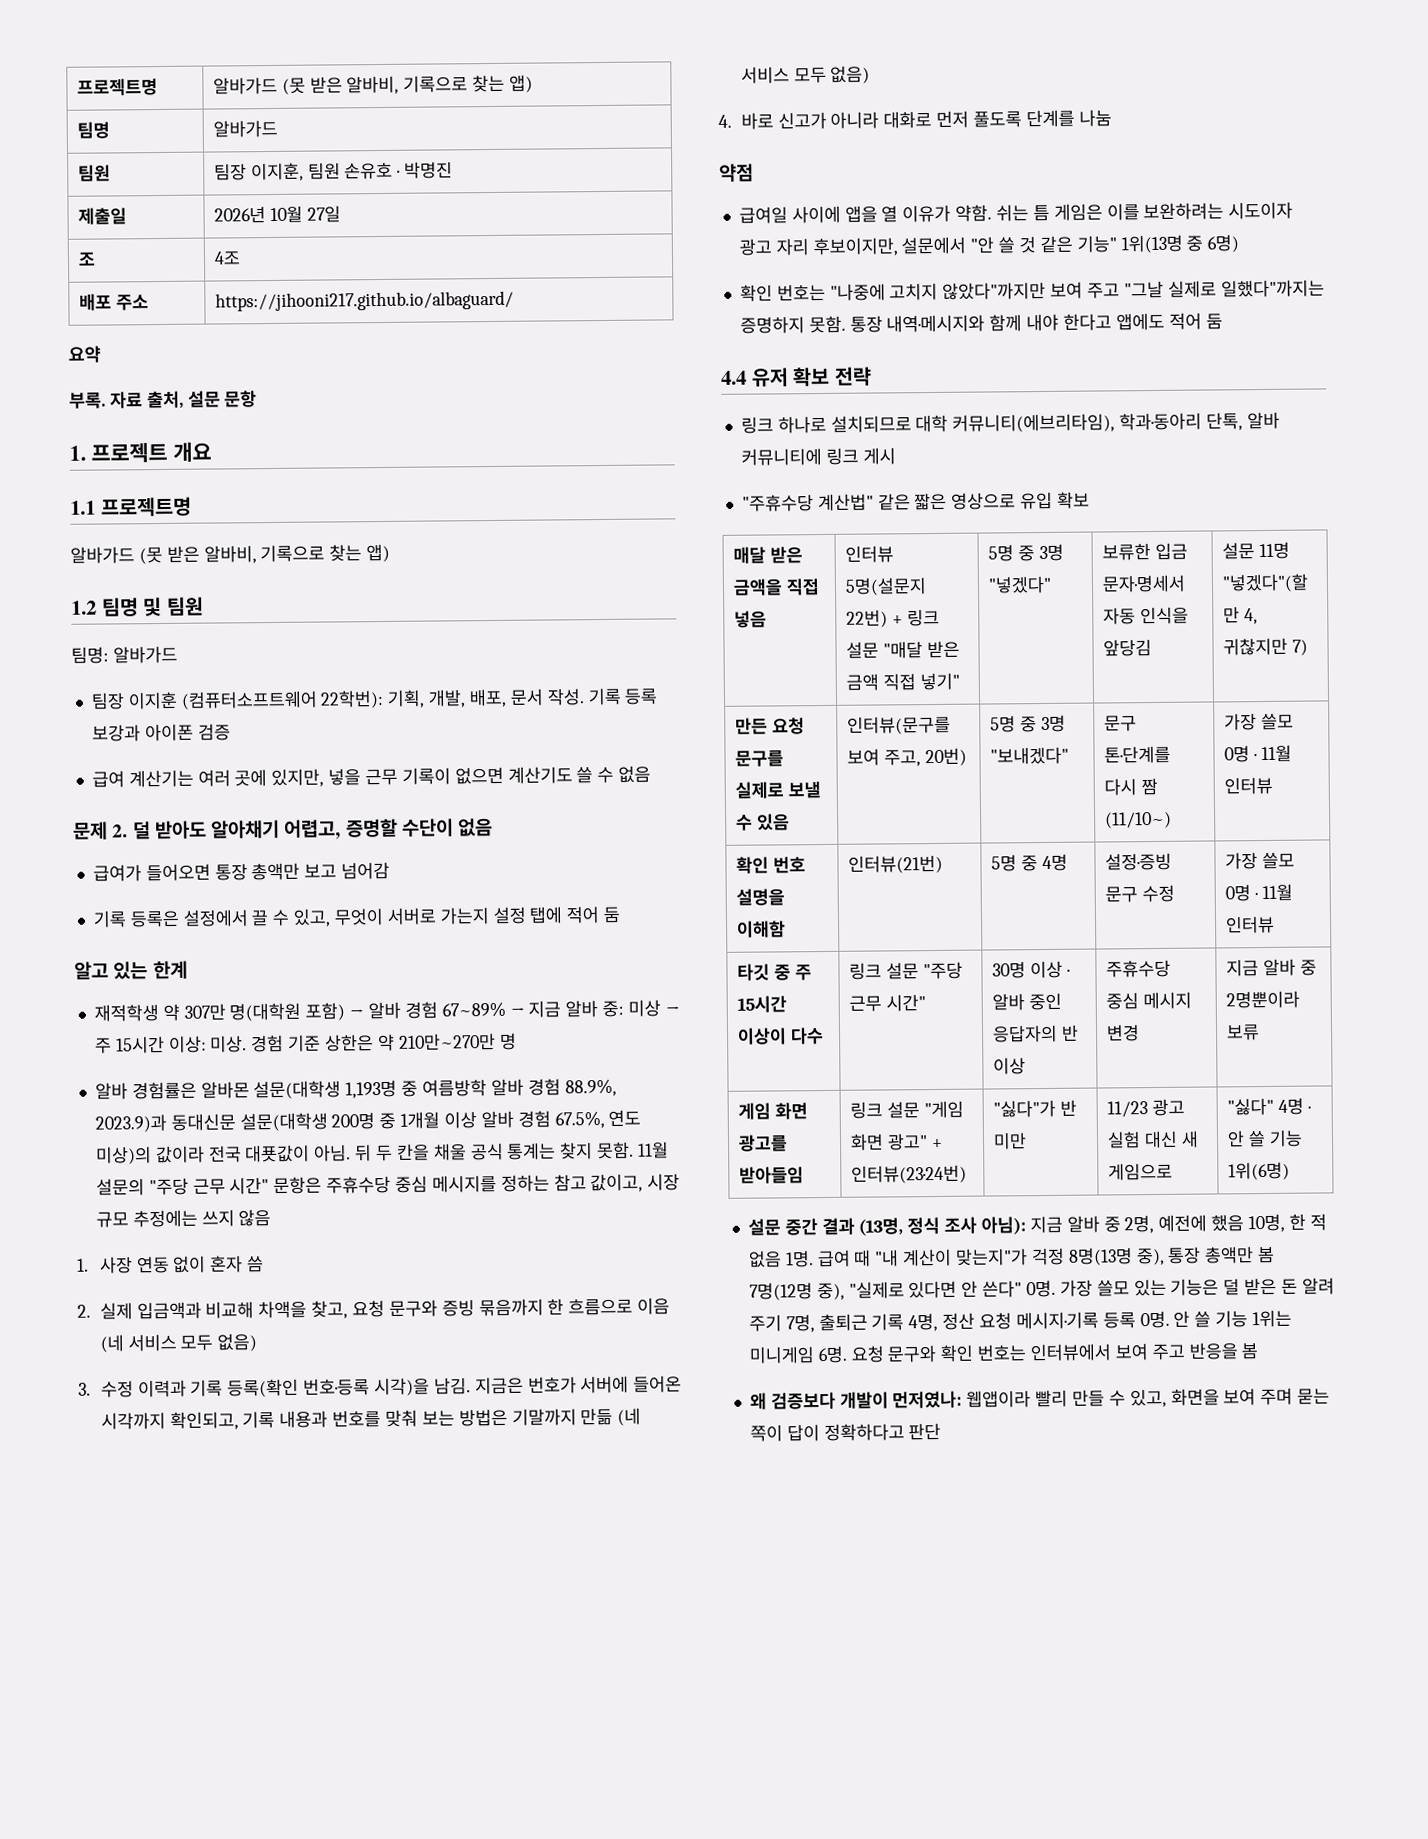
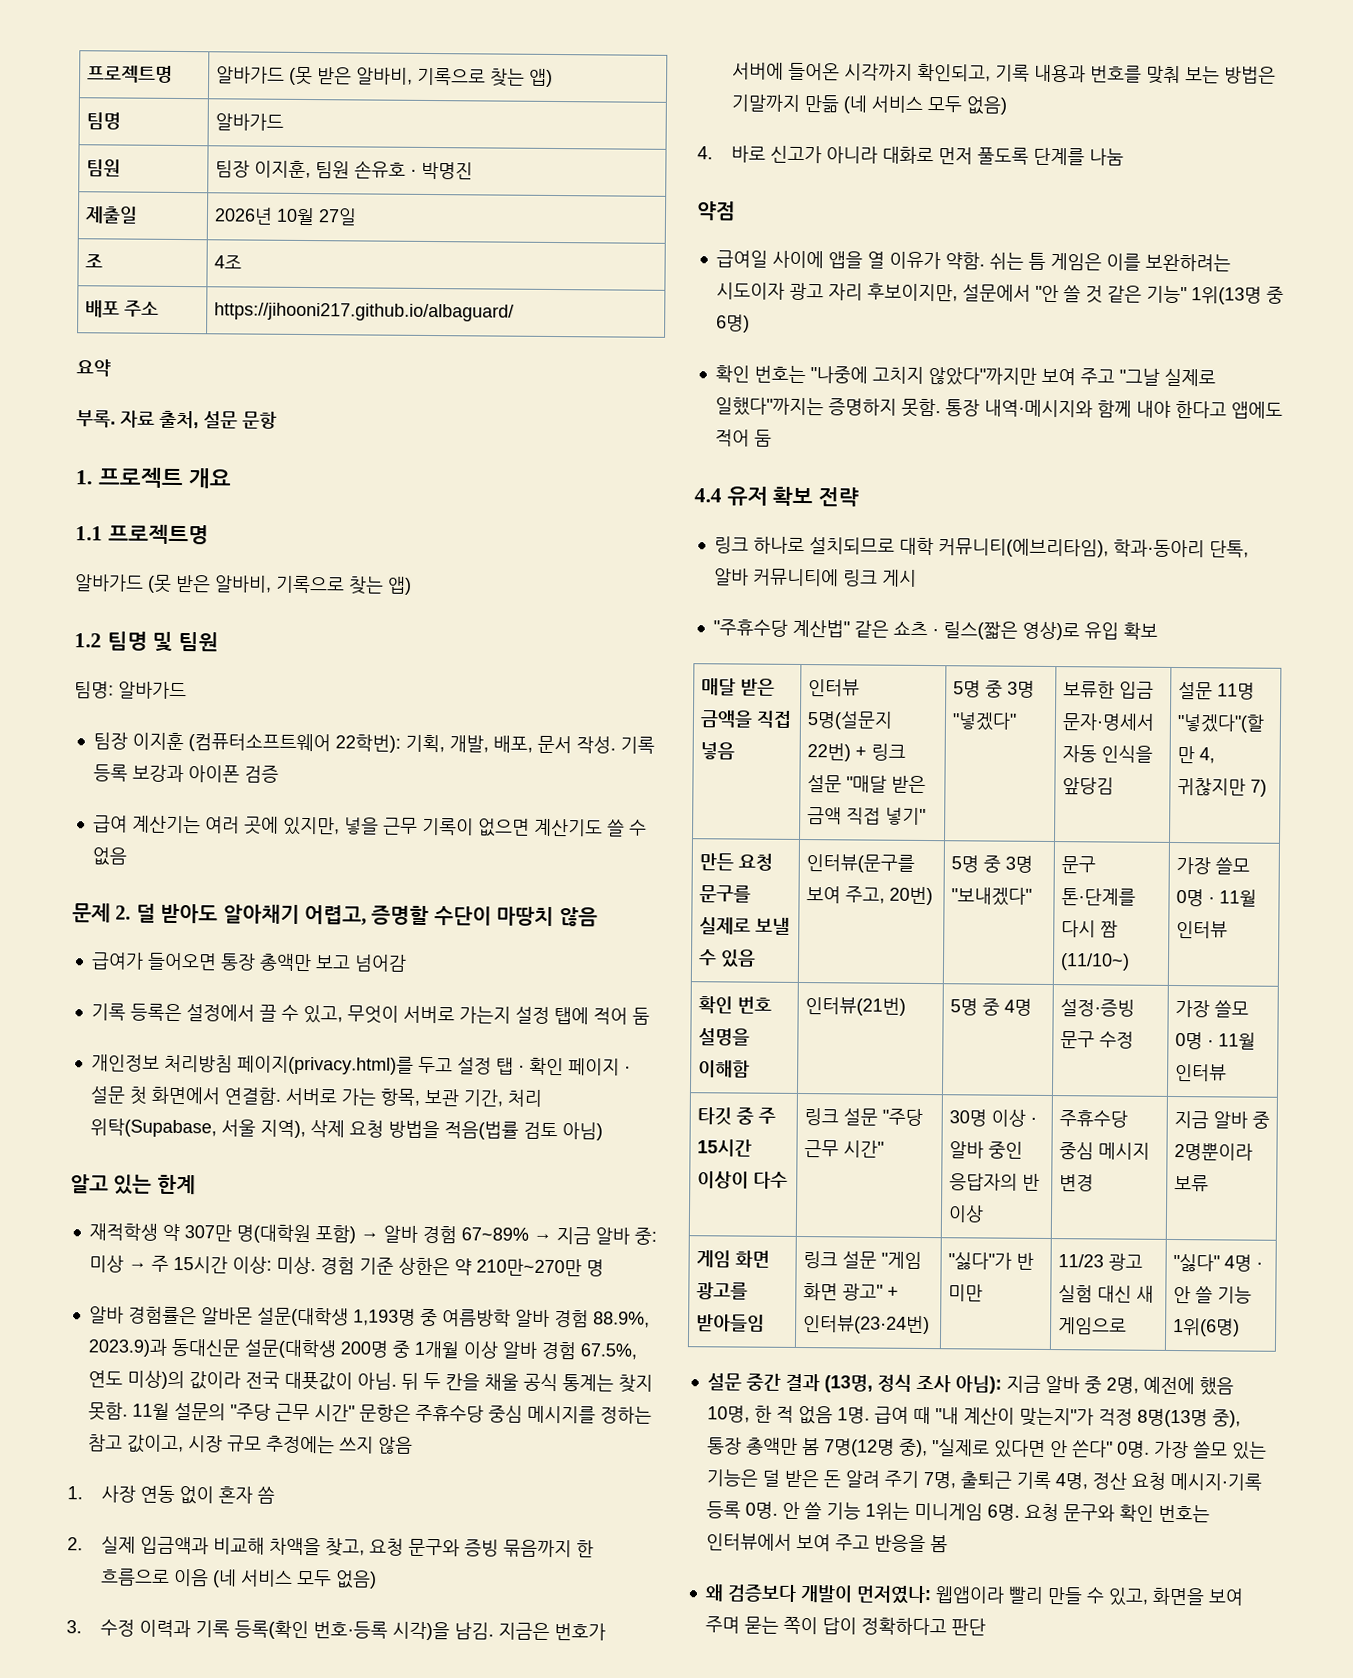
- 문제 2. 덜 받아도 알아채기 어렵고, 증명할 수단이 없음
+ 문제 2. 덜 받아도 알아채기 어렵고, 증명할 수단이 마땅치 않음
+ 개인정보 처리방침 페이지(privacy.html)를 두고 설정 탭 · 확인 페이지 · 설문 첫 화면에서 연결함. 서버로 가는 항목, 보관 기간, 처리 위탁(Supabase, 서울 지역), 삭제 요청 방법을 적음(법률 검토 아님)
- "주휴수당 계산법" 같은 짧은 영상으로 유입 확보
+ "주휴수당 계산법" 같은 쇼츠 · 릴스(짧은 영상)로 유입 확보

